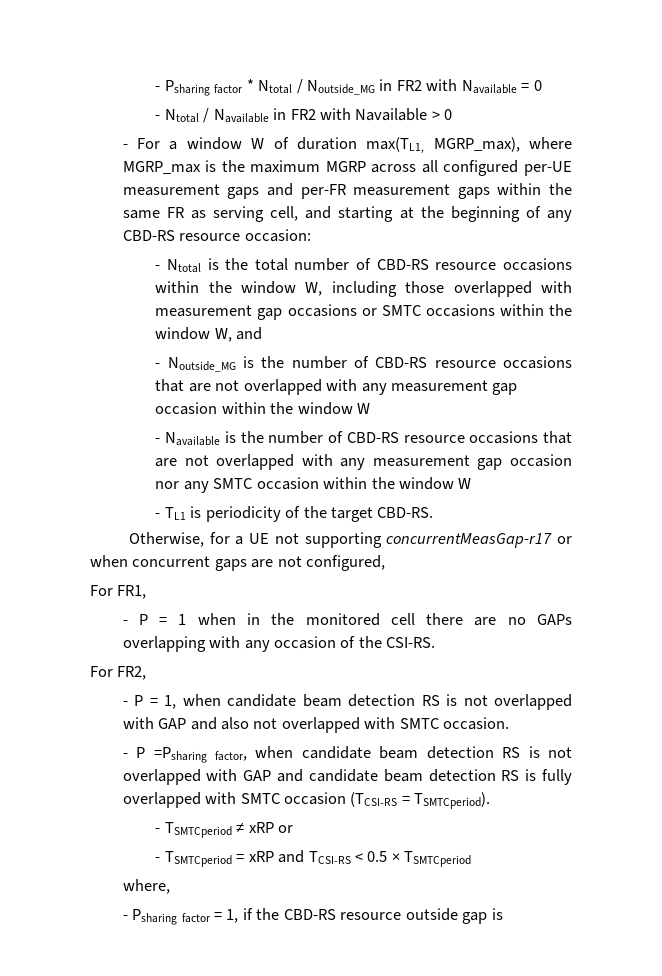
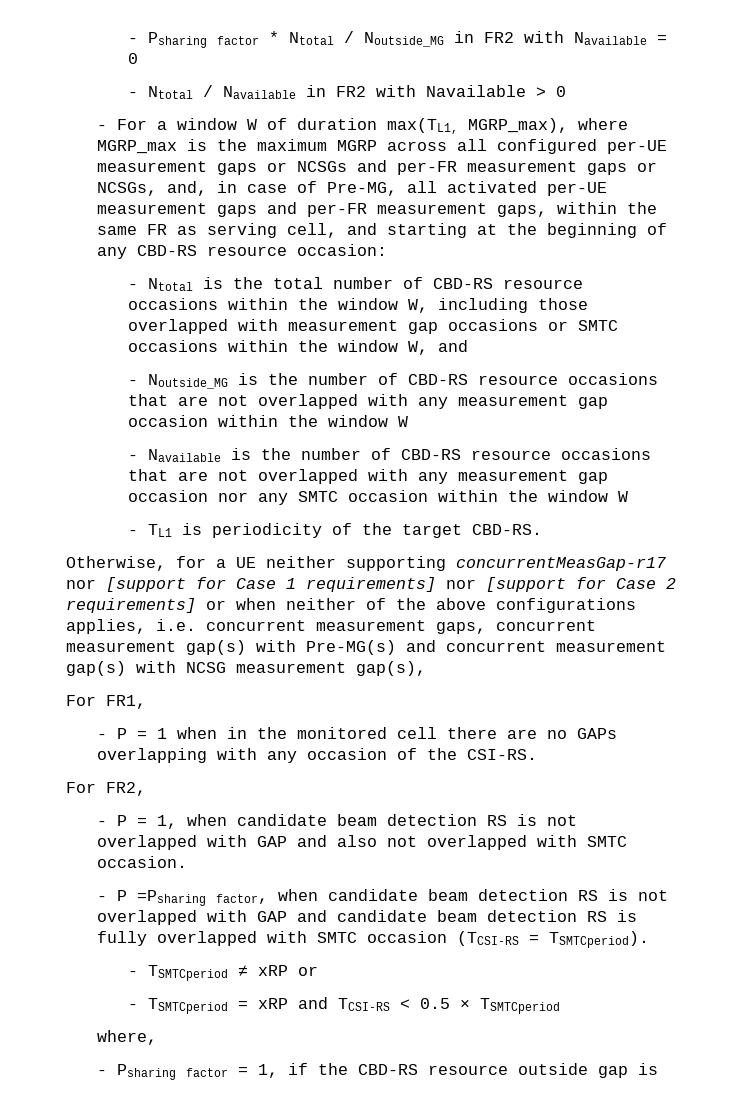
- - For a window W of duration max(TL1, MGRP_max), where MGRP_max is the maximum MGRP across all configured per-UE measurement gaps and per-FR measurement gaps within the same FR as serving cell, and starting at the beginning of any CBD-RS resource occasion:
+ - For a window W of duration max(TL1, MGRP_max), where MGRP_max is the maximum MGRP across all configured per-UE measurement gaps or NCSGs and per-FR measurement gaps or NCSGs, and, in case of Pre-MG, all activated per-UE measurement gaps and per-FR measurement gaps, within the same FR as serving cell, and starting at the beginning of any CBD-RS resource occasion:
- Otherwise, for a UE not supporting concurrentMeasGap-r17 or when concurrent gaps are not configured,
+ Otherwise, for a UE neither supporting concurrentMeasGap-r17 nor [support for Case 1 requirements] nor [support for Case 2 requirements] or when neither of the above configurations applies, i.e. concurrent measurement gaps, concurrent measurement gap(s) with Pre-MG(s) and concurrent measurement gap(s) with NCSG measurement gap(s),

